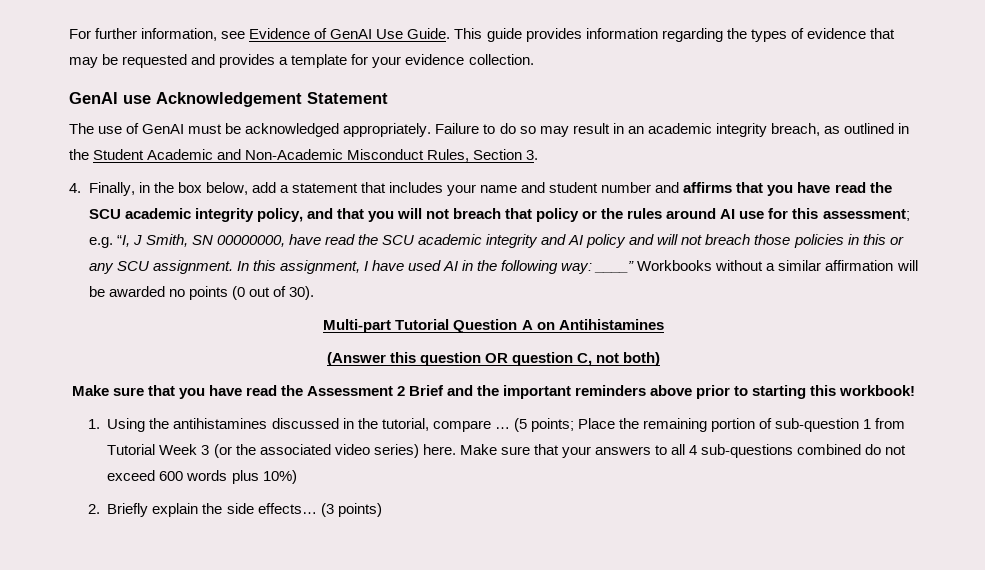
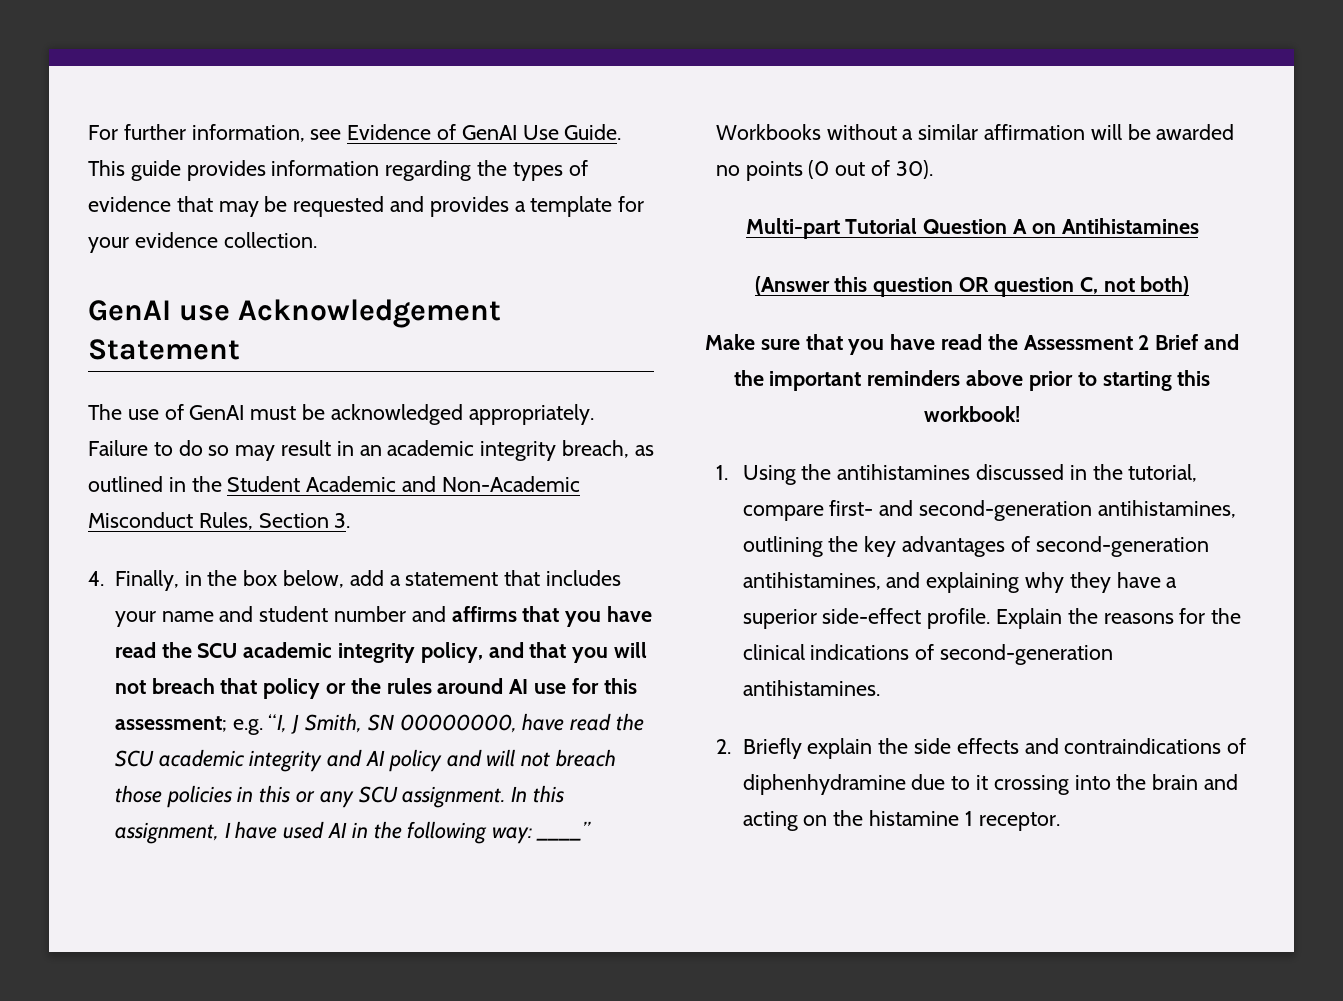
- 1. Using the antihistamines discussed in the tutorial, compare … (5 points; Place the remaining portion of sub-question 1 from Tutorial Week 3 (or the associated video series) here. Make sure that your answers to all 4 sub-questions combined do not exceed 600 words plus 10%)
+ 1. Using the antihistamines discussed in the tutorial, compare first- and second-generation antihistamines, outlining the key advantages of second-generation antihistamines, and explaining why they have a superior side-effect profile. Explain the reasons for the clinical indications of second-generation antihistamines.
- 2. Briefly explain the side effects… (3 points)
+ 2. Briefly explain the side effects and contraindications of diphenhydramine due to it crossing into the brain and acting on the histamine 1 receptor.

